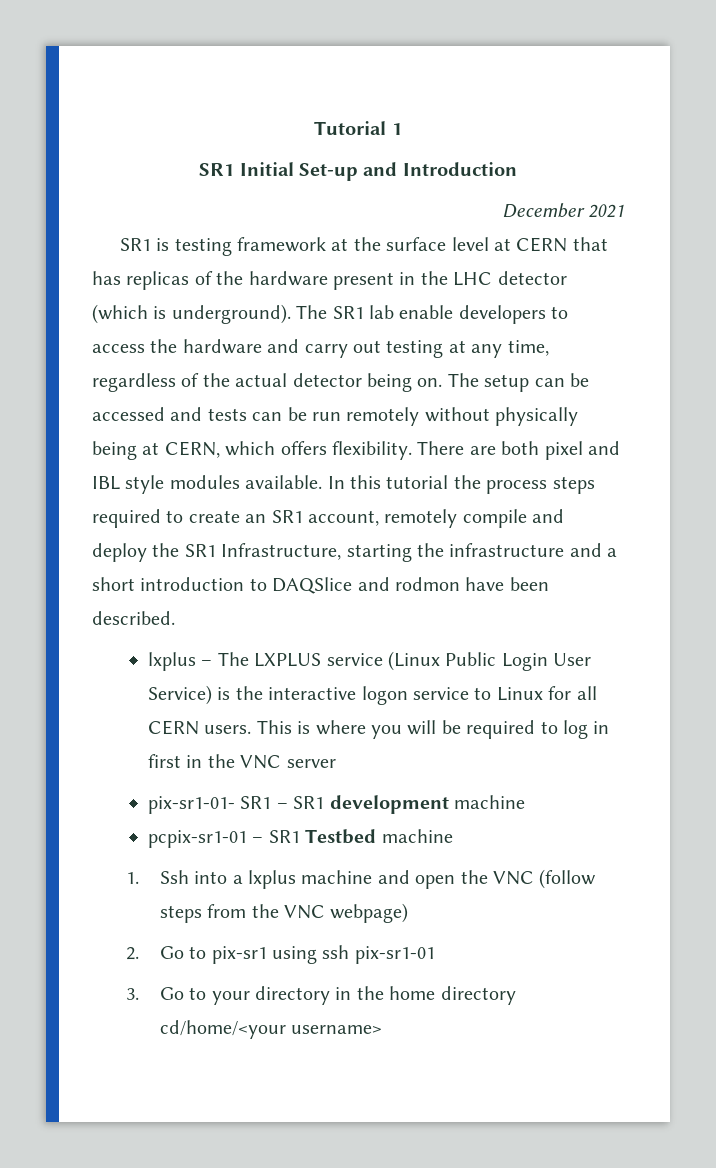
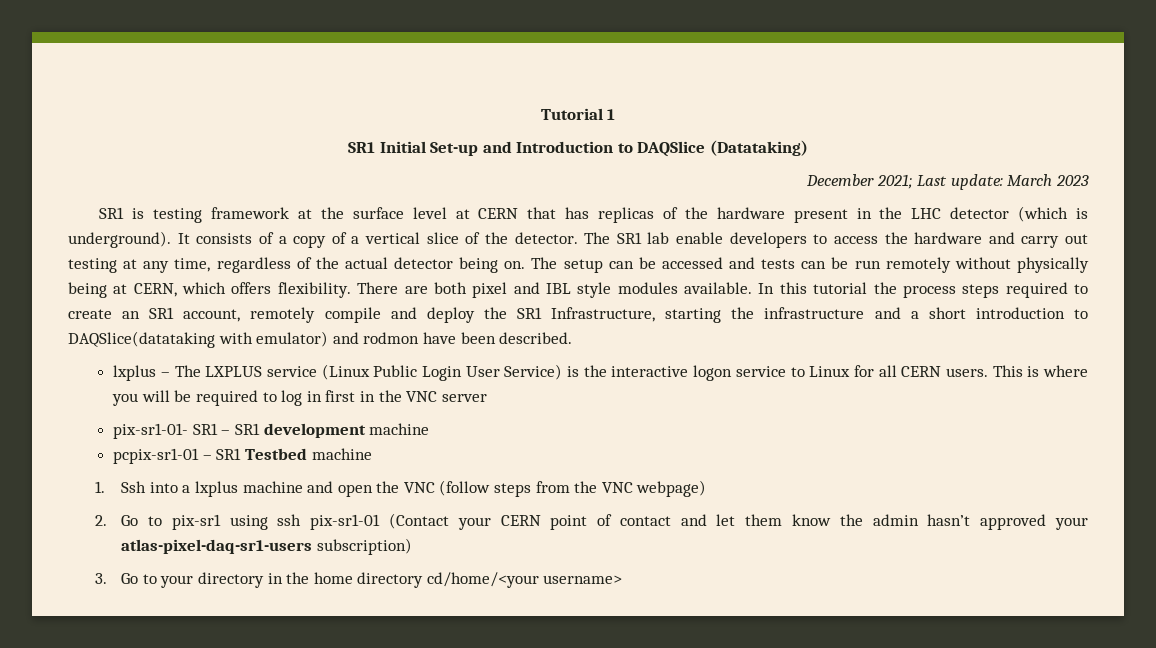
- SR1 Initial Set-up and Introduction
- December 2021
+ SR1 Initial Set-up and Introduction to DAQSlice (Datataking)
+ December 2021; Last update: March 2023
+ It consists of a copy of a vertical slice of the detector.
- In this tutorial the process steps required to create an SR1 account, remotely compile and deploy the SR1 Infrastructure, starting the infrastructure and a short introduction to DAQSlice and rodmon have been described.
+ In this tutorial the process steps required to create an SR1 account, remotely compile and deploy the SR1 Infrastructure, starting the infrastructure and a short introduction to DAQSlice(datataking with emulator) and rodmon have been described.
- 2. Go to pix-sr1 using ssh pix-sr1-01
+ 2. Go to pix-sr1 using ssh pix-sr1-01 (Contact your CERN point of contact and let them know the admin hasn’t approved your atlas-pixel-daq-sr1-users subscription)

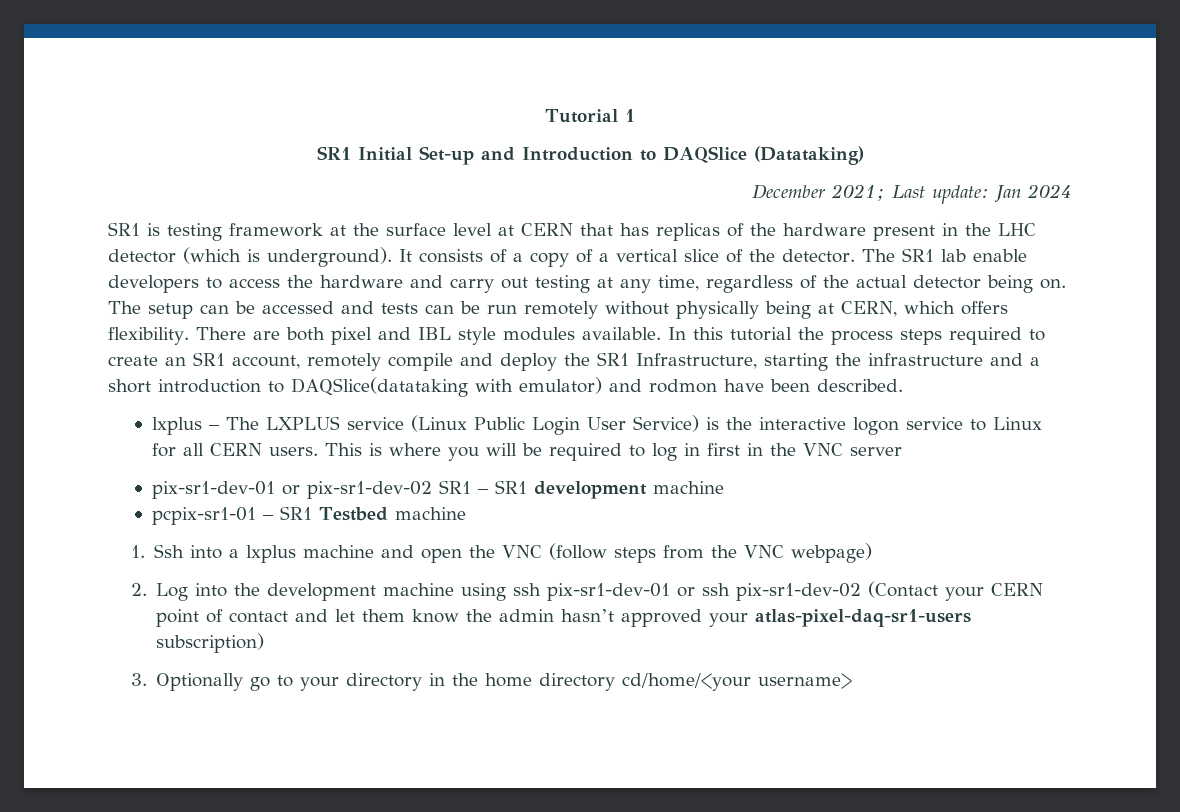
- December 2021; Last update: March 2023
+ December 2021; Last update: Jan 2024
- pix-sr1-01- SR1 – SR1 development machine
+ pix-sr1-dev-01 or pix-sr1-dev-02 SR1 – SR1 development machine
- 2. Go to pix-sr1 using ssh pix-sr1-01 (Contact your CERN point of contact and let them know the admin hasn’t approved your atlas-pixel-daq-sr1-users subscription)
+ 2. Log into the development machine using ssh pix-sr1-dev-01 or ssh pix-sr1-dev-02 (Contact your CERN point of contact and let them know the admin hasn’t approved your atlas-pixel-daq-sr1-users subscription)
- 3. Go to your directory in the home directory cd/home/<your username>
+ 3. Optionally go to your directory in the home directory cd/home/<your username>

